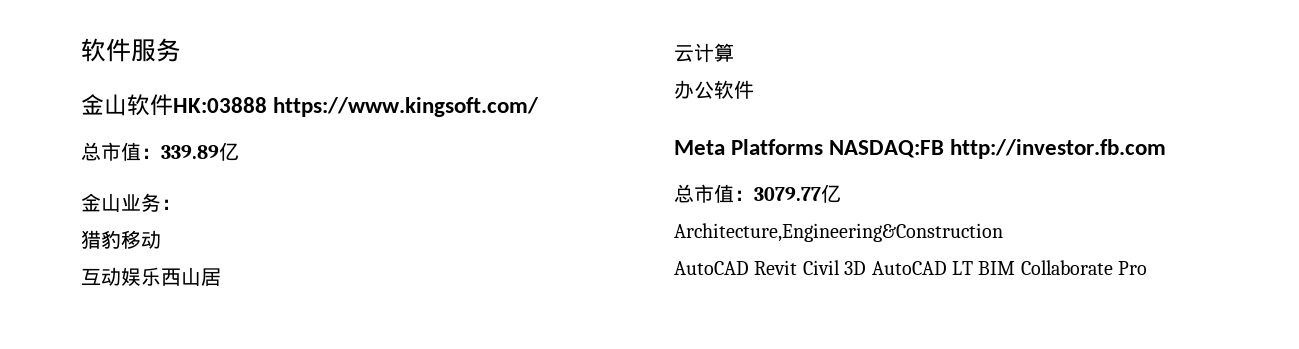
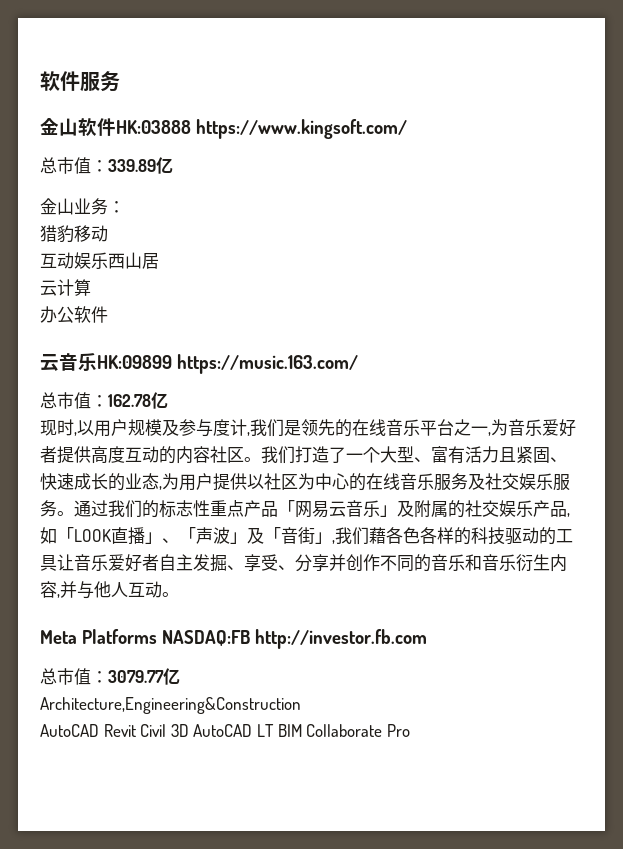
+ 云音乐HK:09899 https://music.163.com/
+ 总市值：162.78亿
+ 现时,以用户规模及参与度计,我们是领先的在线音乐平台之一,为音乐爱好者提供高度互动的内容社区。我们打造了一个大型、富有活力且紧固、快速成长的业态,为用户提供以社区为中心的在线音乐服务及社交娱乐服务。通过我们的标志性重点产品「网易云音乐」及附属的社交娱乐产品,如「LOOK直播」、「声波」及「音街」,我们藉各色各样的科技驱动的工具让音乐爱好者自主发掘、享受、分享并创作不同的音乐和音乐衍生内容,并与他人互动。

